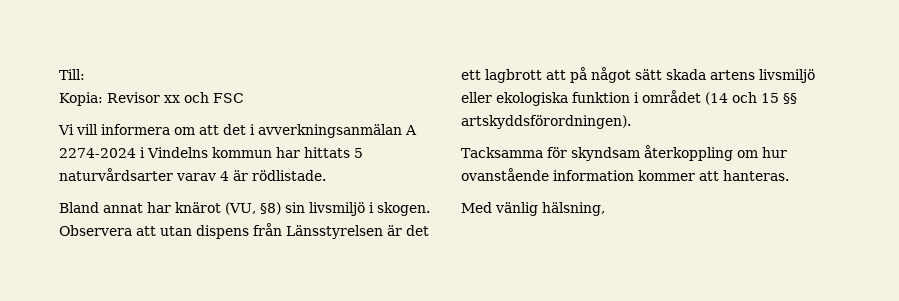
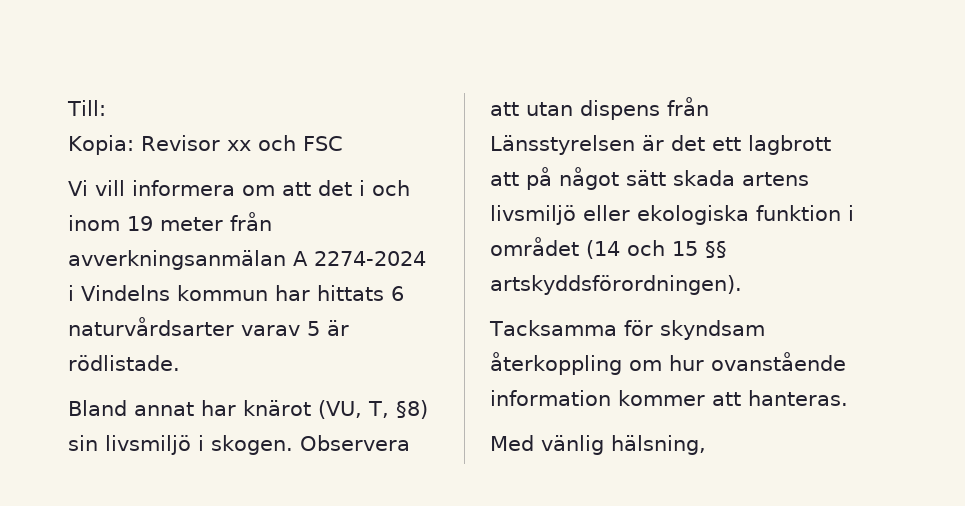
- Vi vill informera om att det i avverkningsanmälan A 2274-2024 i Vindelns kommun har hittats 5 naturvårdsarter varav 4 är rödlistade.
+ Vi vill informera om att det i och inom 19 meter från avverkningsanmälan A 2274-2024 i Vindelns kommun har hittats 6 naturvårdsarter varav 5 är rödlistade.
- Bland annat har knärot (VU, §8) sin livsmiljö i skogen.
+ Bland annat har knärot (VU, T, §8) sin livsmiljö i skogen.

